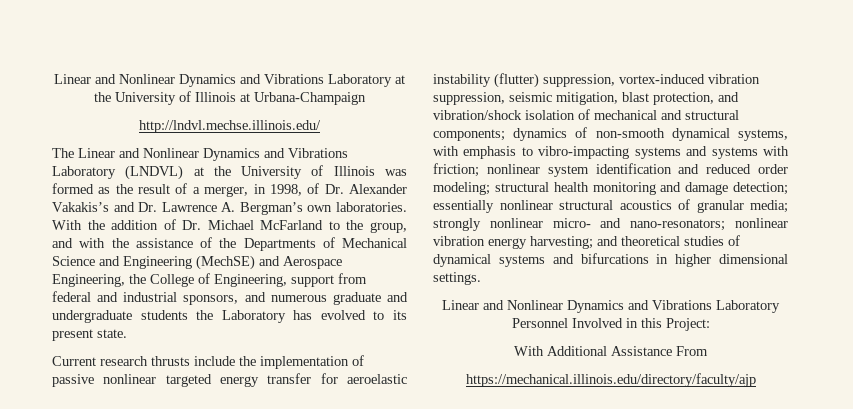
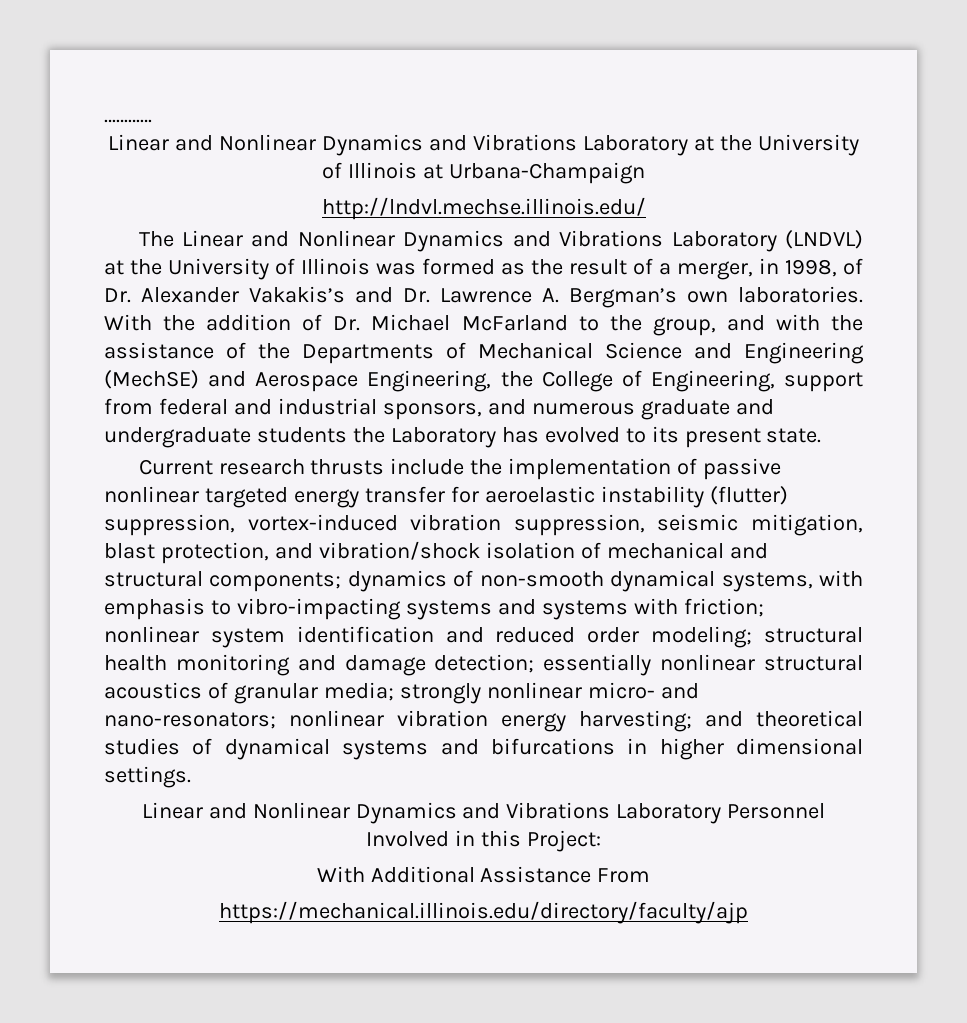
+ …………

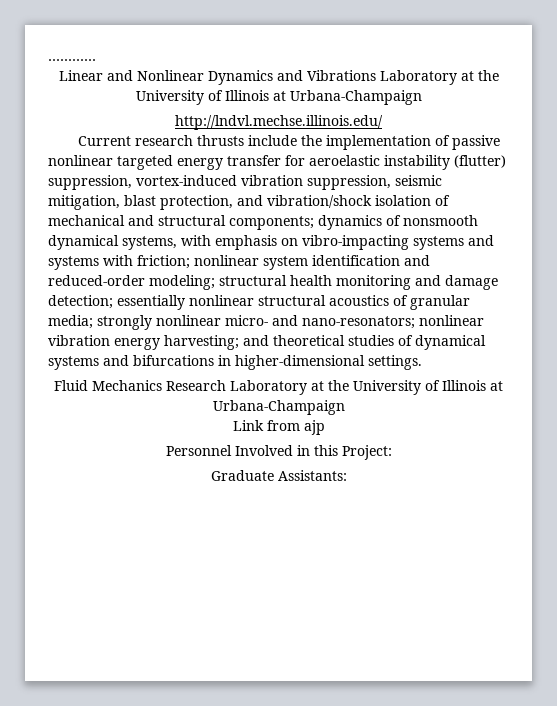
- The Linear and Nonlinear Dynamics and Vibrations Laboratory (LNDVL) at the University of Illinois was formed as the result of a merger, in 1998, of Dr. Alexander Vakakis’s and Dr. Lawrence A. Bergman’s own laboratories. With the addition of Dr. Michael McFarland to the group, and with the assistance of the Departments of Mechanical Science and Engineering (MechSE) and Aerospace Engineering, the College of Engineering, support from federal and industrial sponsors, and numerous graduate and undergraduate students the Laboratory has evolved to its present state.
- dynamics of non-smooth dynamical systems, with emphasis to vibro-impacting systems and systems with friction;
+ dynamics of nonsmooth dynamical systems, with emphasis on vibro-impacting systems and systems with friction;
- nonlinear system identification and reduced order modeling;
+ nonlinear system identification and reduced-order modeling;
- and theoretical studies of dynamical systems and bifurcations in higher dimensional settings.
+ and theoretical studies of dynamical systems and bifurcations in higher-dimensional settings.
- Linear and Nonlinear Dynamics and Vibrations Laboratory Personnel Involved in this Project:
+ Fluid Mechanics Research Laboratory at the University of Illinois at Urbana-Champaign
+ Link from ajp
+ Personnel Involved in this Project:
- With Additional Assistance From
- https://mechanical.illinois.edu/directory/faculty/ajp
+ Graduate Assistants:

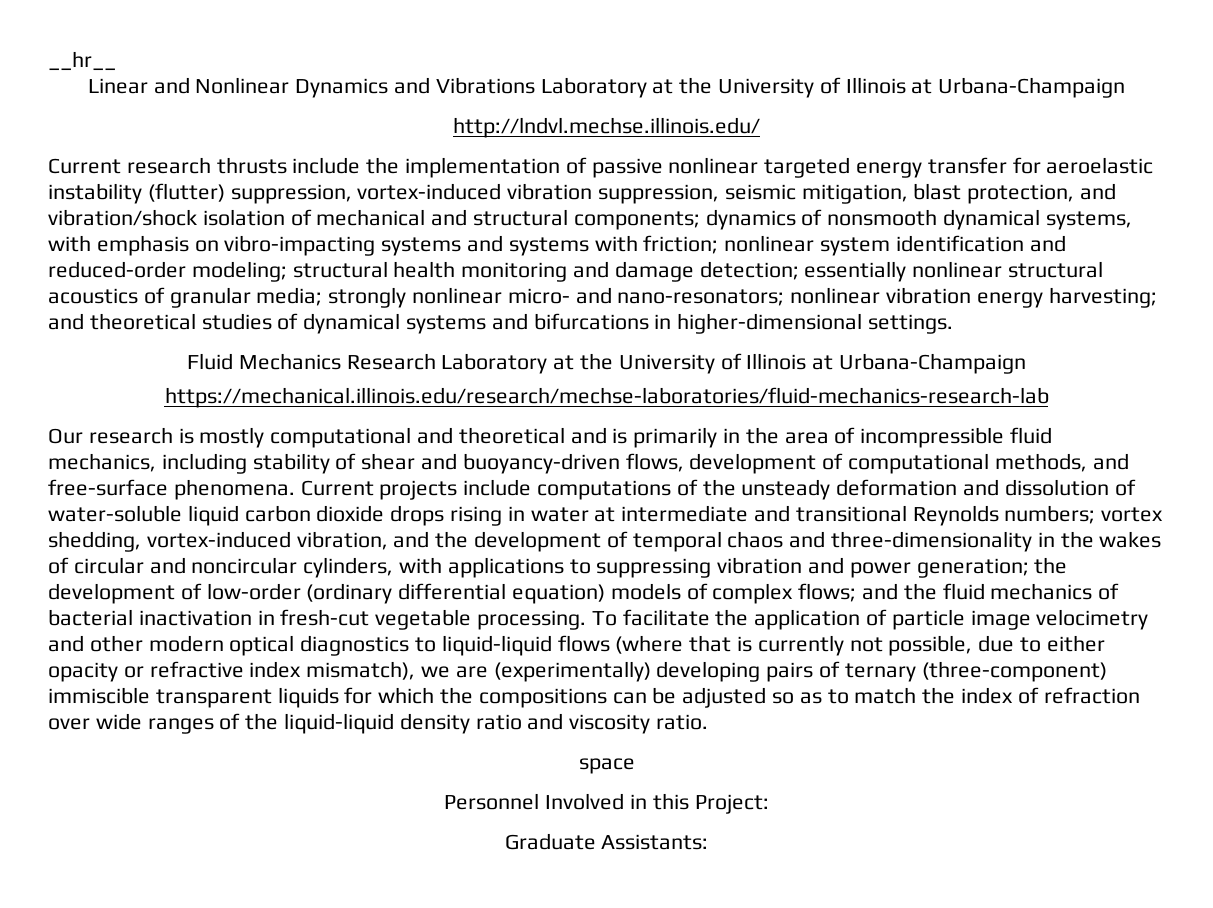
- …………
+ __hr__
- Link from ajp
+ https://mechanical.illinois.edu/research/mechse-laboratories/fluid-mechanics-research-lab
+ Our research is mostly computational and theoretical and is primarily in the area of incompressible fluid mechanics, including stability of shear and buoyancy-driven flows, development of computational methods, and free-surface phenomena. Current projects include computations of the unsteady deformation and dissolution of water-soluble liquid carbon dioxide drops rising in water at intermediate and transitional Reynolds numbers; vortex shedding, vortex-induced vibration, and the development of temporal chaos and three-dimensionality in the wakes of circular and noncircular cylinders, with applications to suppressing vibration and power generation; the development of low-order (ordinary differential equation) models of complex flows; and the fluid mechanics of bacterial inactivation in fresh-cut vegetable processing. To facilitate the application of particle image velocimetry and other modern optical diagnostics to liquid-liquid flows (where that is currently not possible, due to either opacity or refractive index mismatch), we are (experimentally) developing pairs of ternary (three-component) immiscible transparent liquids for which the compositions can be adjusted so as to match the index of refraction over wide ranges of the liquid-liquid density ratio and viscosity ratio.
+ space

